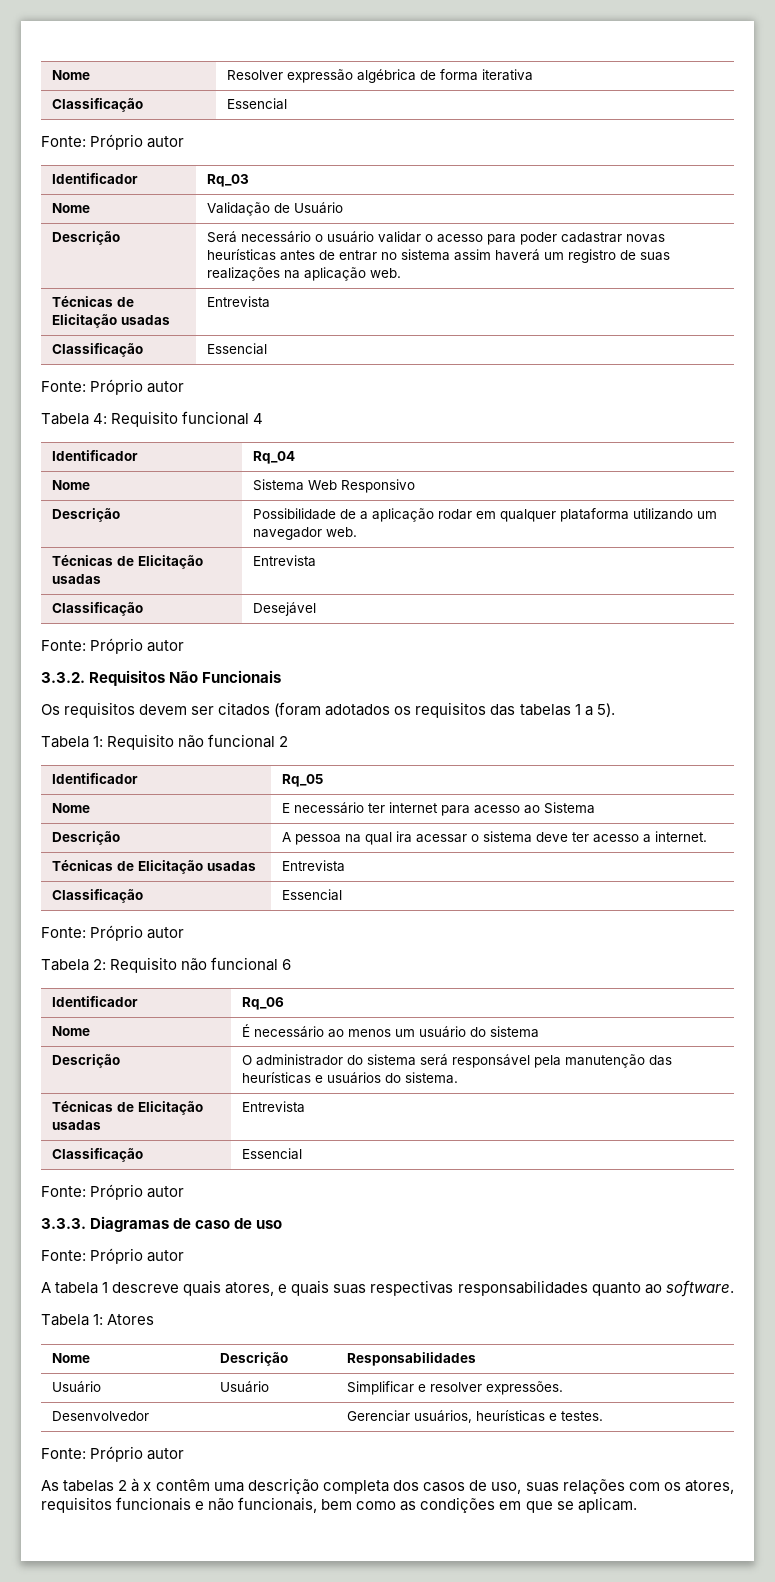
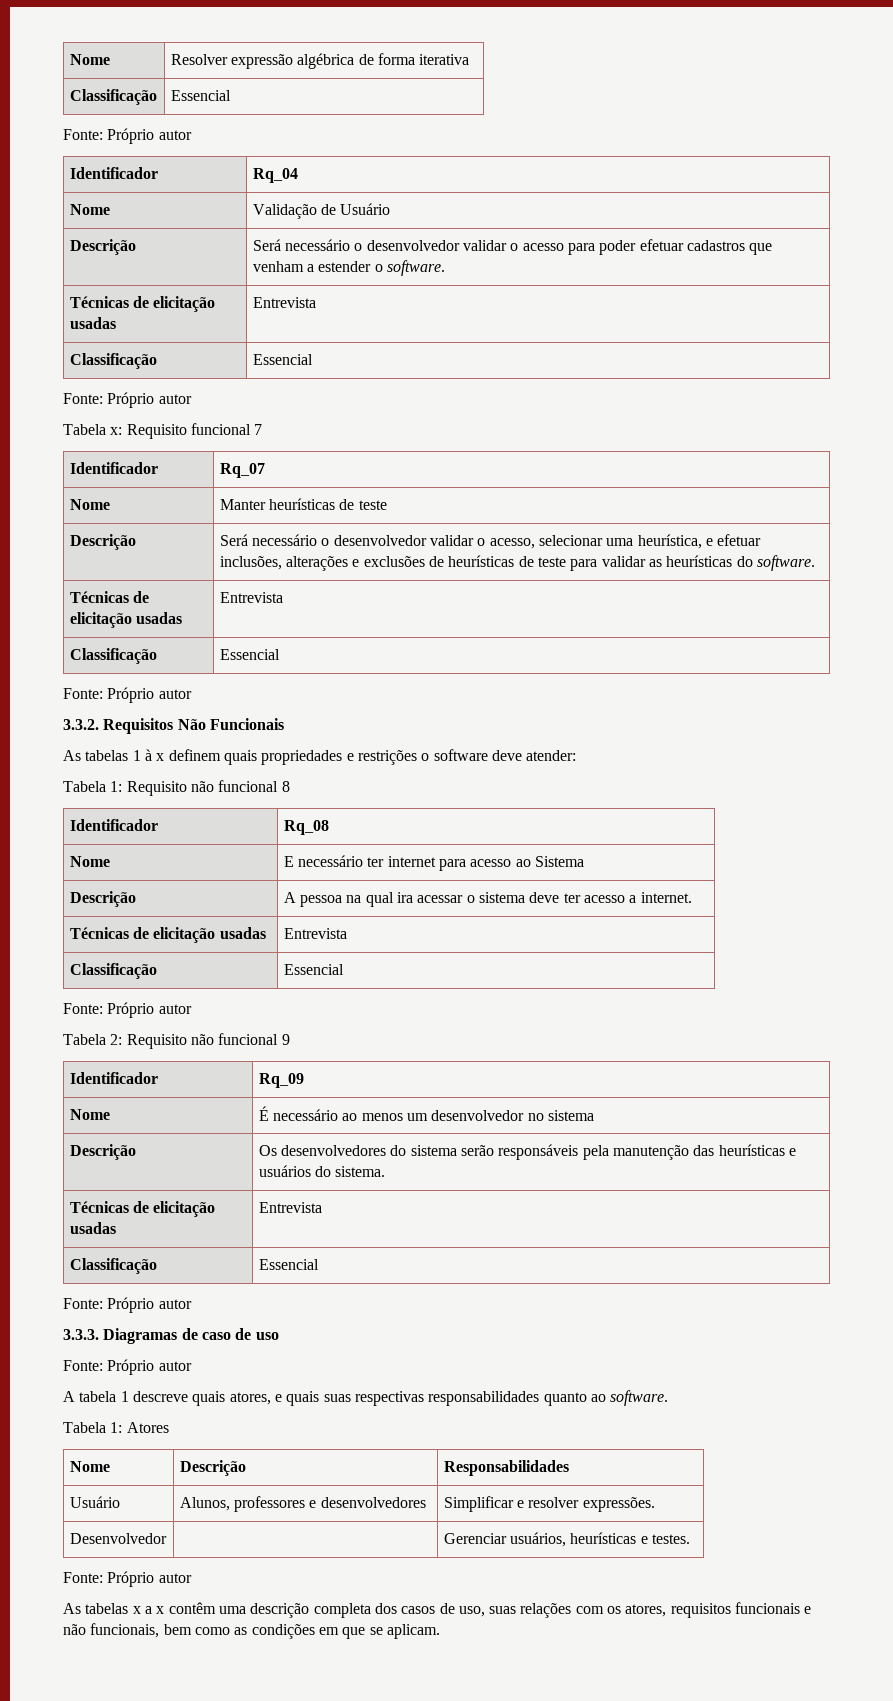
- Identificador | Rq_03
+ Identificador | Rq_04
- Descrição | Será necessário o usuário validar o acesso para poder cadastrar novas heurísticas antes de entrar no sistema assim haverá um registro de suas realizações na aplicação web.
- Técnicas de Elicitação usadas | Entrevista
+ Descrição | Será necessário o desenvolvedor validar o acesso para poder efetuar cadastros que venham a estender o software.
+ Técnicas de elicitação usadas | Entrevista
  Classificação | Essencial
  Fonte: Próprio autor
- Tabela 4: Requisito funcional 4
- Identificador | Rq_04
- Nome | Sistema Web Responsivo
- Descrição | Possibilidade de a aplicação rodar em qualquer plataforma utilizando um navegador web.
- Técnicas de Elicitação usadas | Entrevista
- Classificação | Desejável
+ Tabela x: Requisito funcional 7
+ Identificador | Rq_07
+ Nome | Manter heurísticas de teste
+ Descrição | Será necessário o desenvolvedor validar o acesso, selecionar uma heurística, e efetuar inclusões, alterações e exclusões de heurísticas de teste para validar as heurísticas do software.
+ Técnicas de elicitação usadas | Entrevista
+ Classificação | Essencial
- Os requisitos devem ser citados (foram adotados os requisitos das tabelas 1 a 5).
+ As tabelas 1 à x definem quais propriedades e restrições o software deve atender:
- Tabela 1: Requisito não funcional 2
- Identificador | Rq_05
+ Tabela 1: Requisito não funcional 8
+ Identificador | Rq_08
  Descrição | A pessoa na qual ira acessar o sistema deve ter acesso a internet.
- Técnicas de Elicitação usadas | Entrevista
+ Técnicas de elicitação usadas | Entrevista
- Tabela 2: Requisito não funcional 6
- Identificador | Rq_06
+ Tabela 2: Requisito não funcional 9
+ Identificador | Rq_09
- Nome | É necessário ao menos um usuário do sistema
+ Nome | É necessário ao menos um desenvolvedor no sistema
- Descrição | O administrador do sistema será responsável pela manutenção das heurísticas e usuários do sistema.
- Técnicas de Elicitação usadas | Entrevista
+ Descrição | Os desenvolvedores do sistema serão responsáveis pela manutenção das heurísticas e usuários do sistema.
+ Técnicas de elicitação usadas | Entrevista
- Usuário | Usuário | Simplificar e resolver expressões.
+ Usuário | Alunos, professores e desenvolvedores | Simplificar e resolver expressões.
- As tabelas 2 à x contêm uma descrição completa dos casos de uso, suas relações com os atores, requisitos funcionais e não funcionais, bem como as condições em que se aplicam.
+ As tabelas x a x contêm uma descrição completa dos casos de uso, suas relações com os atores, requisitos funcionais e não funcionais, bem como as condições em que se aplicam.

